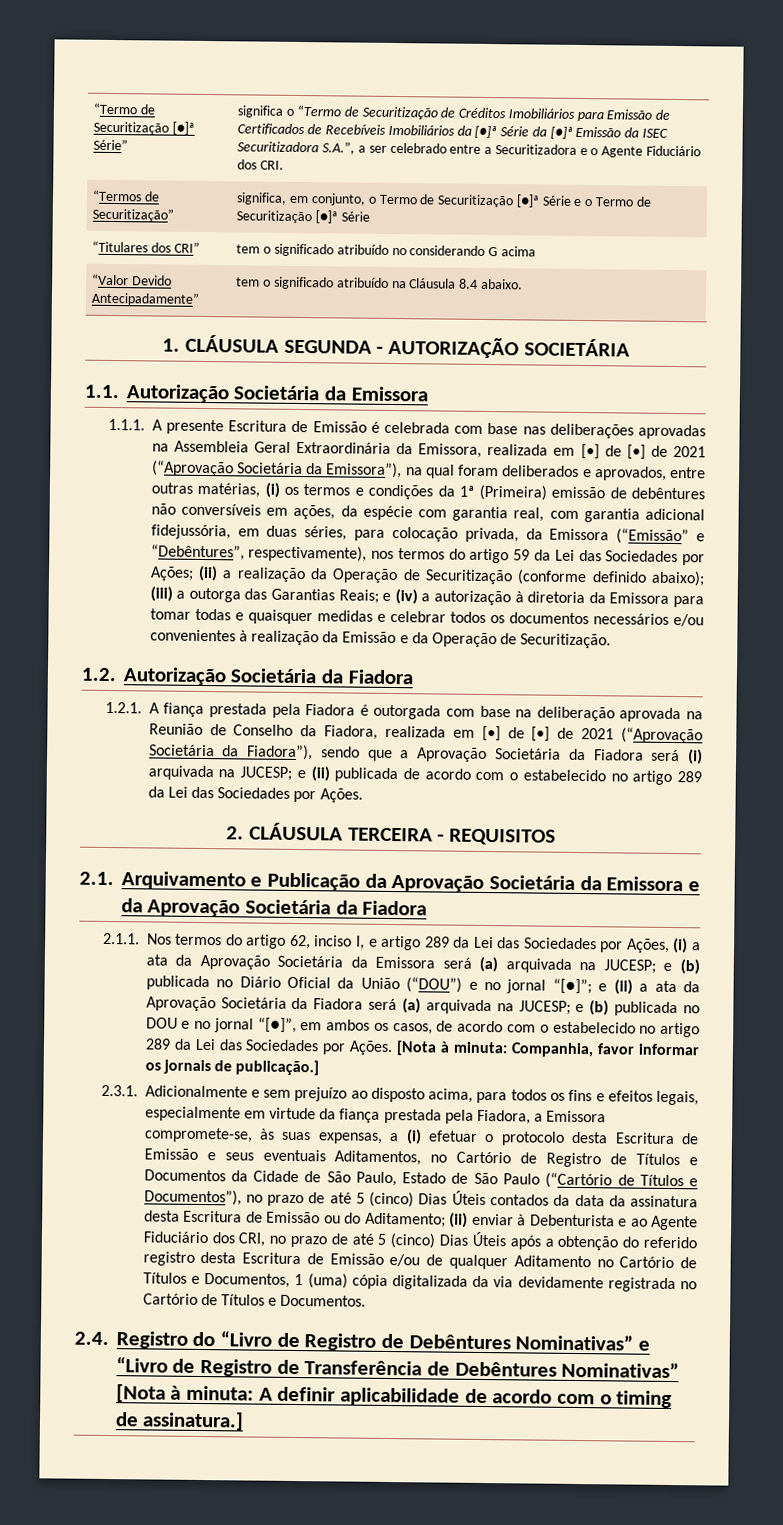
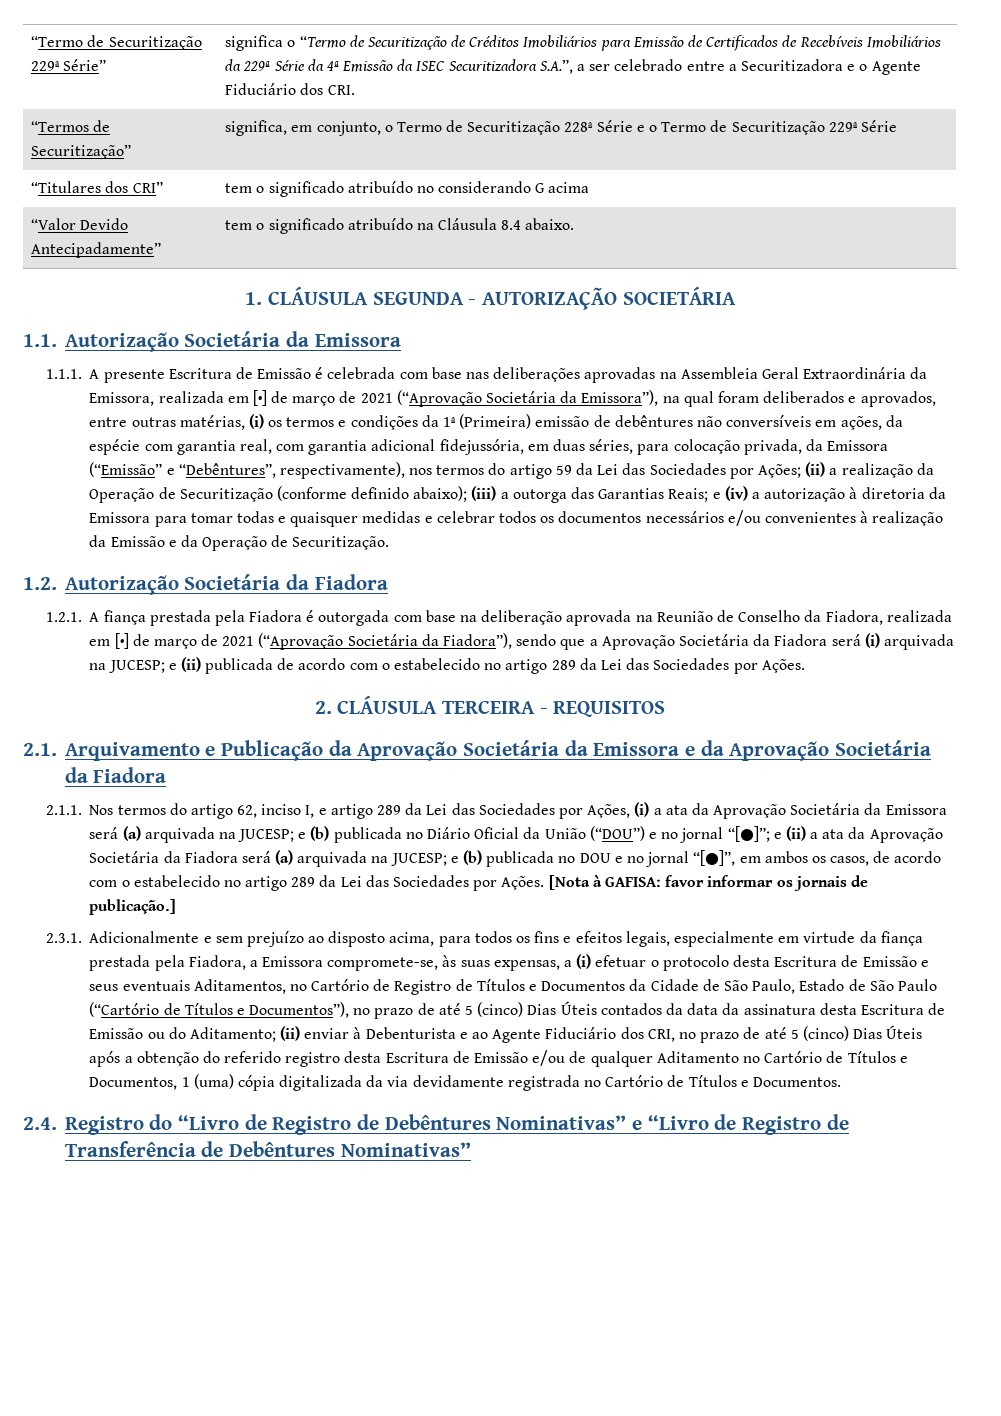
- “Termo de Securitização [●]ª Série”
+ “Termo de Securitização 229ª Série”
- significa o “Termo de Securitização de Créditos Imobiliários para Emissão de Certificados de Recebíveis Imobiliários da [●]ª Série da [●]ª Emissão da ISEC Securitizadora S.A.”, a ser celebrado entre a Securitizadora e o Agente Fiduciário dos CRI.
+ significa o “Termo de Securitização de Créditos Imobiliários para Emissão de Certificados de Recebíveis Imobiliários da 229ª Série da 4ª Emissão da ISEC Securitizadora S.A.”, a ser celebrado entre a Securitizadora e o Agente Fiduciário dos CRI.
- “Termos de Securitização” | significa, em conjunto, o Termo de Securitização [●]ª Série e o Termo de Securitização [●]ª Série
+ “Termos de Securitização” | significa, em conjunto, o Termo de Securitização 228ª Série e o Termo de Securitização 229ª Série
- 1.1.1. A presente Escritura de Emissão é celebrada com base nas deliberações aprovadas na Assembleia Geral Extraordinária da Emissora, realizada em [•] de [•] de 2021 (“Aprovação Societária da Emissora”), na qual foram deliberados e aprovados, entre outras matérias, (i) os termos e condições da 1ª (Primeira) emissão de debêntures não conversíveis em ações, da espécie com garantia real, com garantia adicional fidejussória, em duas séries, para colocação privada, da Emissora (“Emissão” e “Debêntures”, respectivamente), nos termos do artigo 59 da Lei das Sociedades por Ações;
+ 1.1.1. A presente Escritura de Emissão é celebrada com base nas deliberações aprovadas na Assembleia Geral Extraordinária da Emissora, realizada em [•] de março de 2021 (“Aprovação Societária da Emissora”), na qual foram deliberados e aprovados, entre outras matérias, (i) os termos e condições da 1ª (Primeira) emissão de debêntures não conversíveis em ações, da espécie com garantia real, com garantia adicional fidejussória, em duas séries, para colocação privada, da Emissora (“Emissão” e “Debêntures”, respectivamente), nos termos do artigo 59 da Lei das Sociedades por Ações;
- 1.2.1. A fiança prestada pela Fiadora é outorgada com base na deliberação aprovada na Reunião de Conselho da Fiadora, realizada em [•] de [•] de 2021 (“Aprovação Societária da Fiadora”), sendo que a Aprovação Societária da Fiadora será (i) arquivada na JUCESP; e (ii) publicada de acordo com o estabelecido no artigo 289 da Lei das Sociedades por Ações.
+ 1.2.1. A fiança prestada pela Fiadora é outorgada com base na deliberação aprovada na Reunião de Conselho da Fiadora, realizada em [•] de março de 2021 (“Aprovação Societária da Fiadora”), sendo que a Aprovação Societária da Fiadora será (i) arquivada na JUCESP; e (ii) publicada de acordo com o estabelecido no artigo 289 da Lei das Sociedades por Ações.
- [Nota à minuta: Companhia, favor informar os jornais de publicação.]
+ [Nota à GAFISA: favor informar os jornais de publicação.]
- 2.4. Registro do “Livro de Registro de Debêntures Nominativas” e “Livro de Registro de Transferência de Debêntures Nominativas” [Nota à minuta: A definir aplicabilidade de acordo com o timing de assinatura.]
+ 2.4. Registro do “Livro de Registro de Debêntures Nominativas” e “Livro de Registro de Transferência de Debêntures Nominativas”

